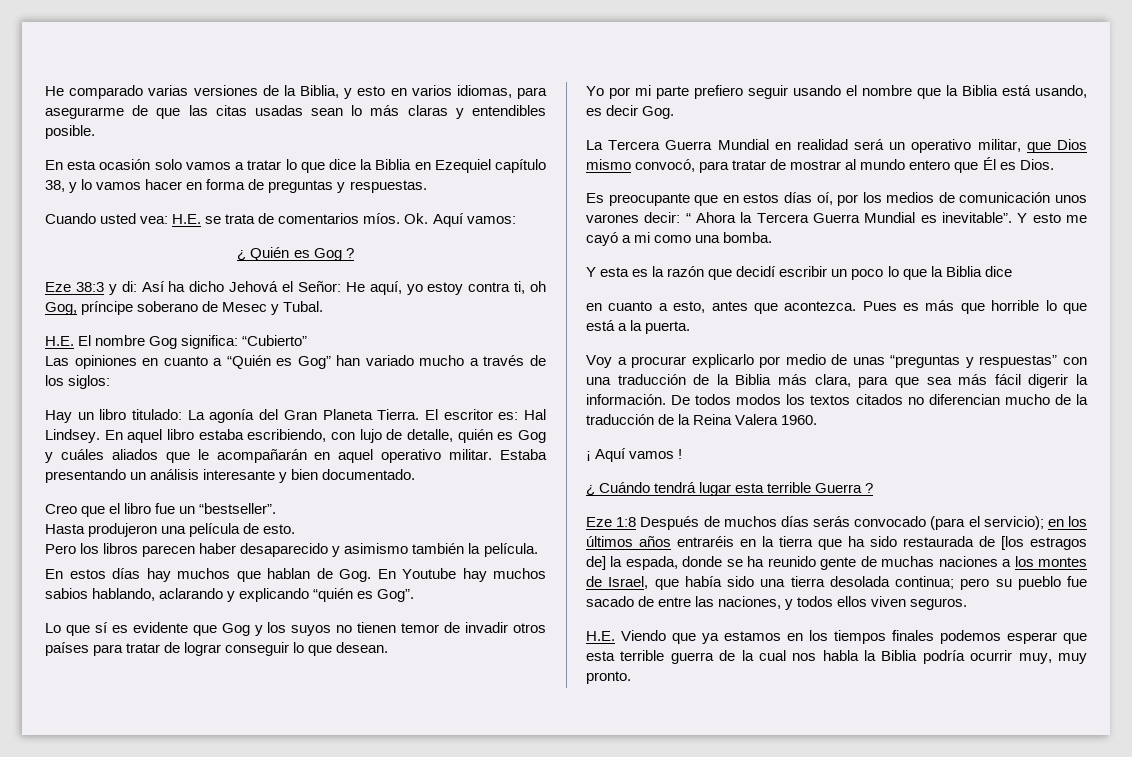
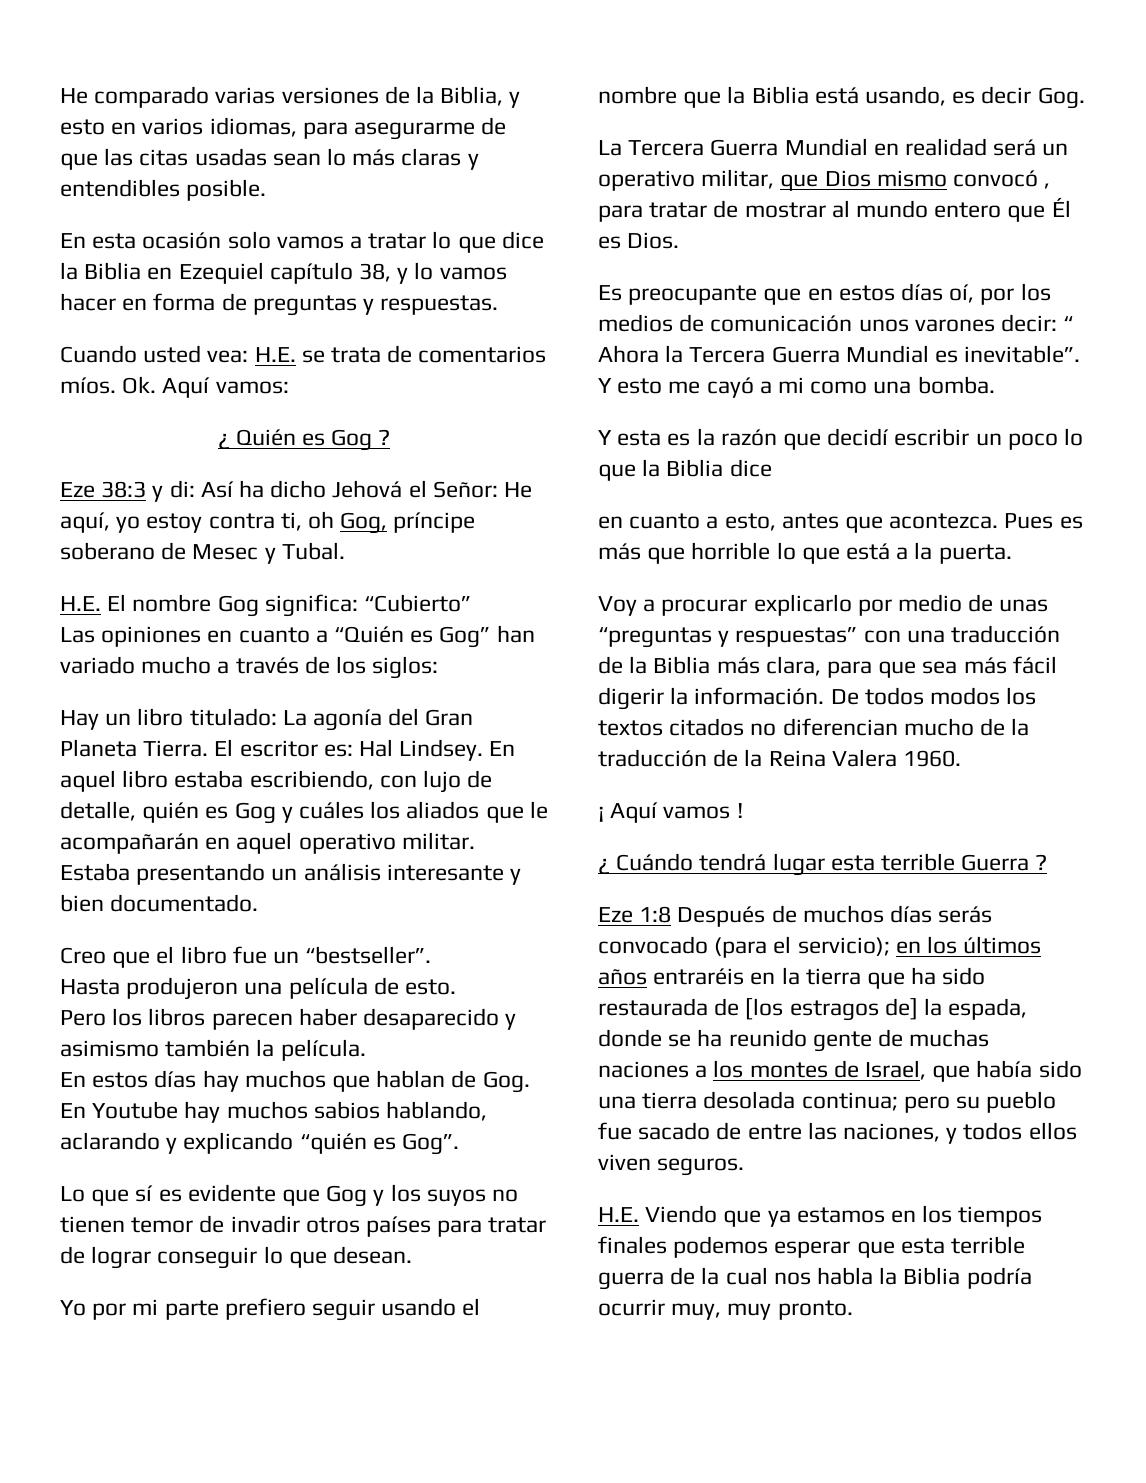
- En aquel libro estaba escribiendo, con lujo de detalle, quién es Gog y cuáles aliados que le acompañarán en aquel operativo militar.
+ En aquel libro estaba escribiendo, con lujo de detalle, quién es Gog y cuáles los aliados que le acompañarán en aquel operativo militar.
- La Tercera Guerra Mundial en realidad será un operativo militar, que Dios mismo convocó, para tratar de mostrar al mundo entero que Él es Dios.
+ La Tercera Guerra Mundial en realidad será un operativo militar, que Dios mismo convocó , para tratar de mostrar al mundo entero que Él es Dios.

